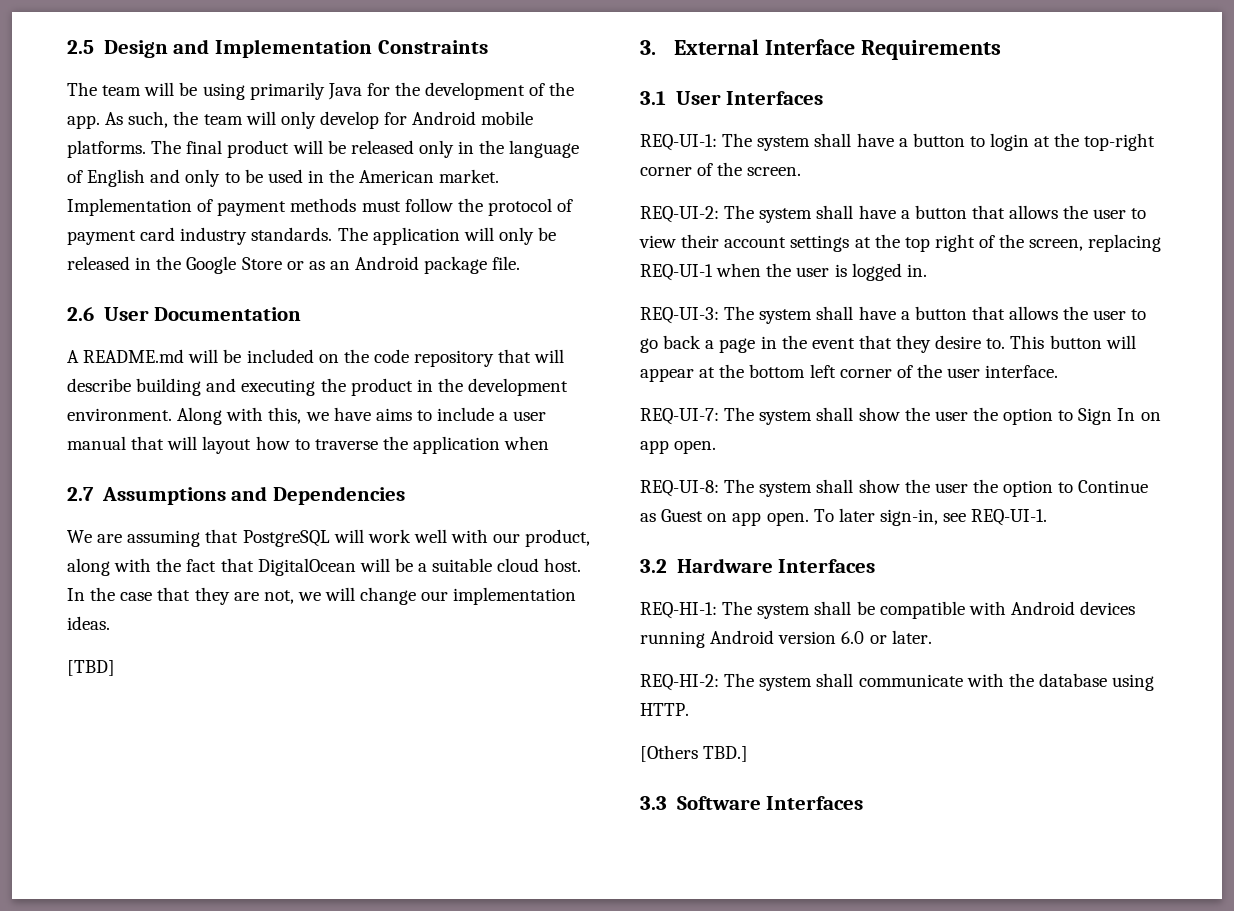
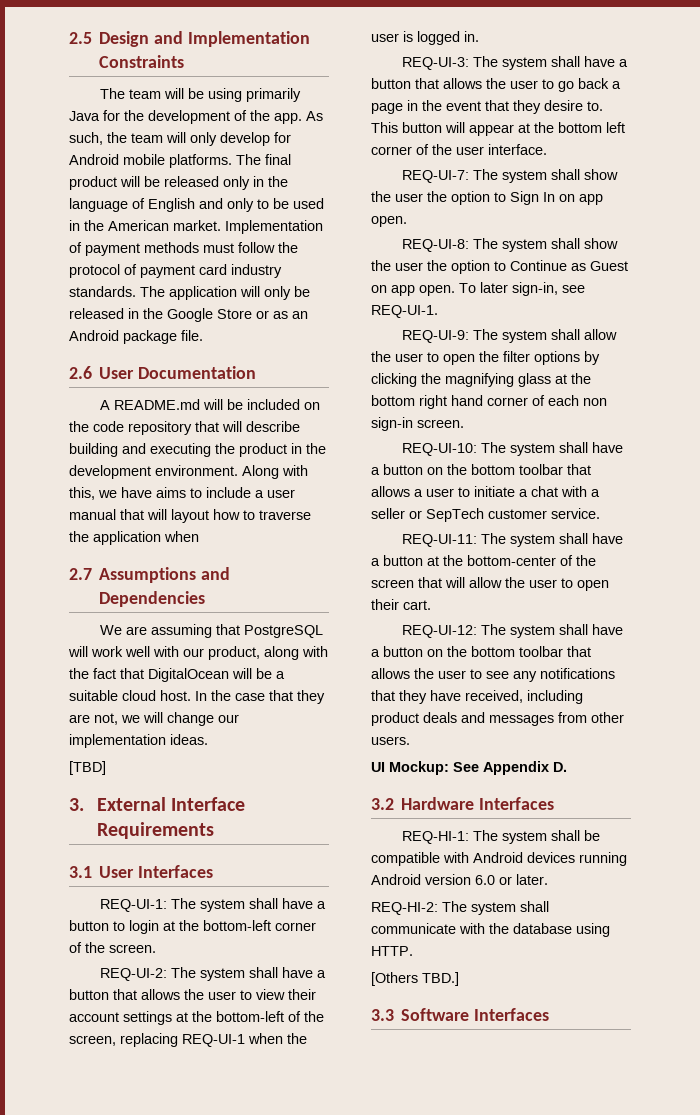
- REQ-UI-1: The system shall have a button to login at the top-right corner of the screen.
+ REQ-UI-1: The system shall have a button to login at the bottom-left corner of the screen.
- REQ-UI-2: The system shall have a button that allows the user to view their account settings at the top right of the screen, replacing REQ-UI-1 when the user is logged in.
+ REQ-UI-2: The system shall have a button that allows the user to view their account settings at the bottom-left of the screen, replacing REQ-UI-1 when the user is logged in.
+ REQ-UI-9: The system shall allow the user to open the filter options by clicking the magnifying glass at the bottom right hand corner of each non sign-in screen.
+ REQ-UI-10: The system shall have a button on the bottom toolbar that allows a user to initiate a chat with a seller or SepTech customer service.
+ REQ-UI-11: The system shall have a button at the bottom-center of the screen that will allow the user to open their cart.
+ REQ-UI-12: The system shall have a button on the bottom toolbar that allows the user to see any notifications that they have received, including product deals and messages from other users.
+ UI Mockup: See Appendix D.

